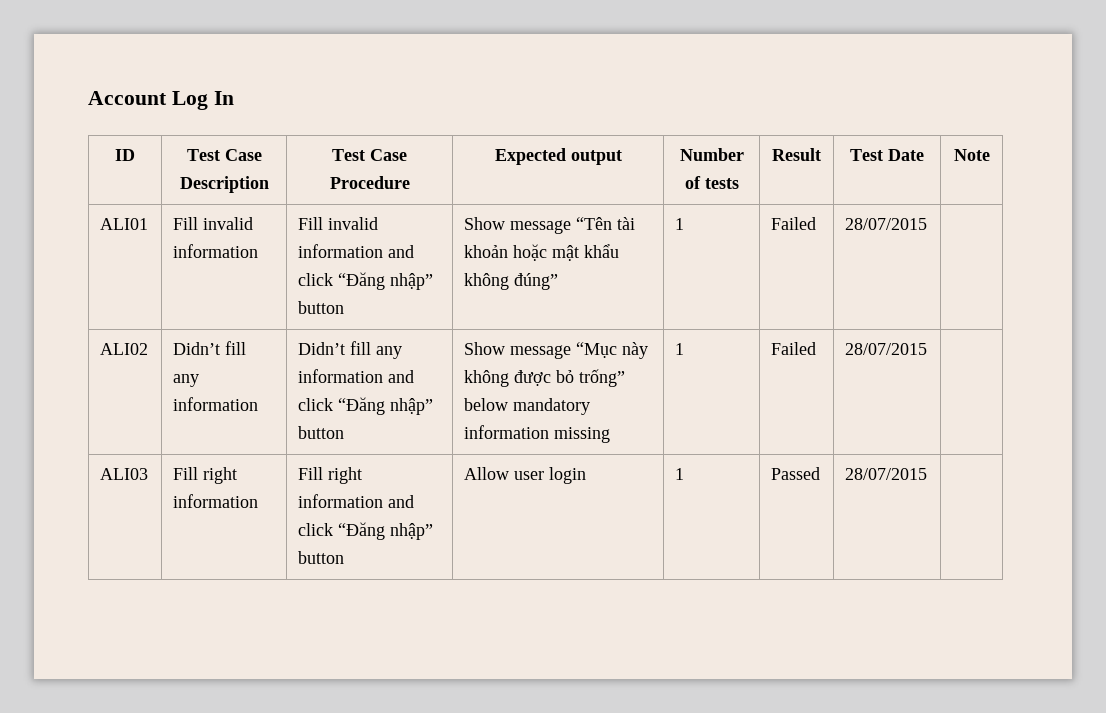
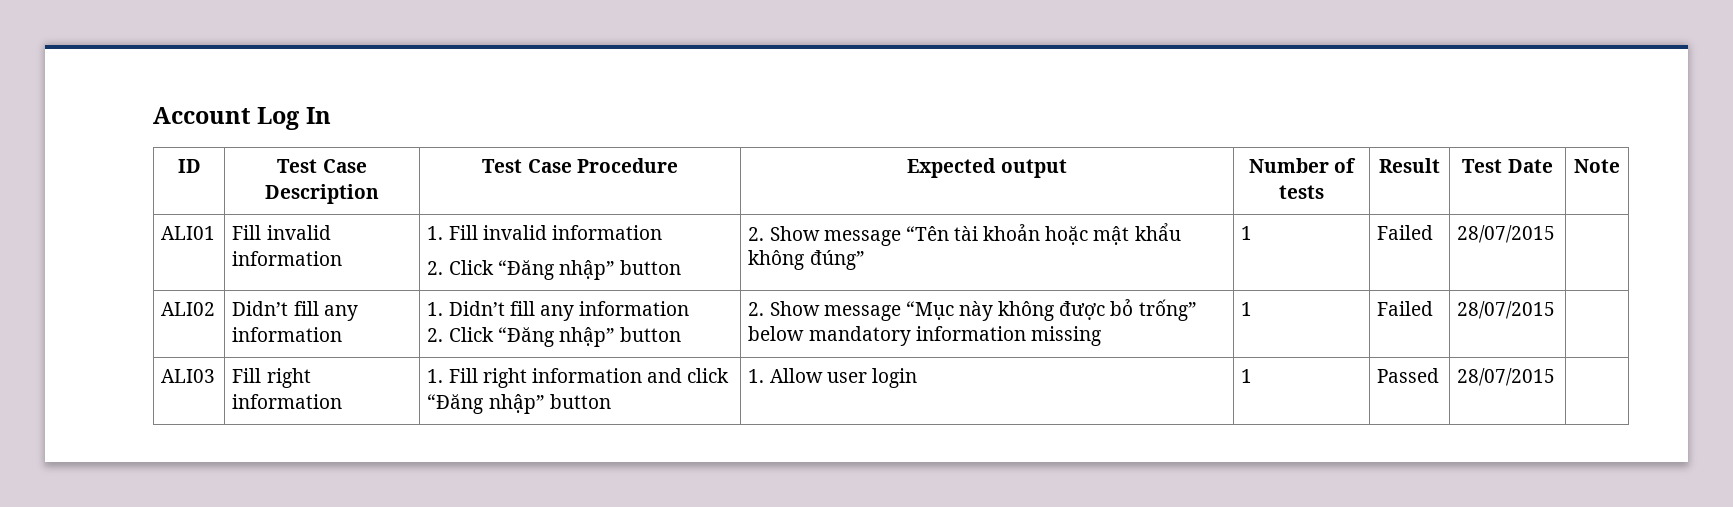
- ALI01 | Fill invalid information | Fill invalid information and click “Đăng nhập” button | Show message “Tên tài khoản hoặc mật khẩu không đúng” | 1 | Failed | 28/07/2015 |
+ ALI01 | Fill invalid information | 1. Fill invalid information
+ 2. Click “Đăng nhập” button | 2. Show message “Tên tài khoản hoặc mật khẩu không đúng” | 1 | Failed | 28/07/2015 |
- ALI02 | Didn’t fill any information | Didn’t fill any information and click “Đăng nhập” button | Show message “Mục này không được bỏ trống” below mandatory information missing | 1 | Failed | 28/07/2015 |
+ ALI02 | Didn’t fill any information | 1. Didn’t fill any information
+ 2. Click “Đăng nhập” button | 2. Show message “Mục này không được bỏ trống” below mandatory information missing | 1 | Failed | 28/07/2015 |
- ALI03 | Fill right information | Fill right information and click “Đăng nhập” button | Allow user login | 1 | Passed | 28/07/2015 |
+ ALI03 | Fill right information | 1. Fill right information and click “Đăng nhập” button | 1. Allow user login | 1 | Passed | 28/07/2015 |

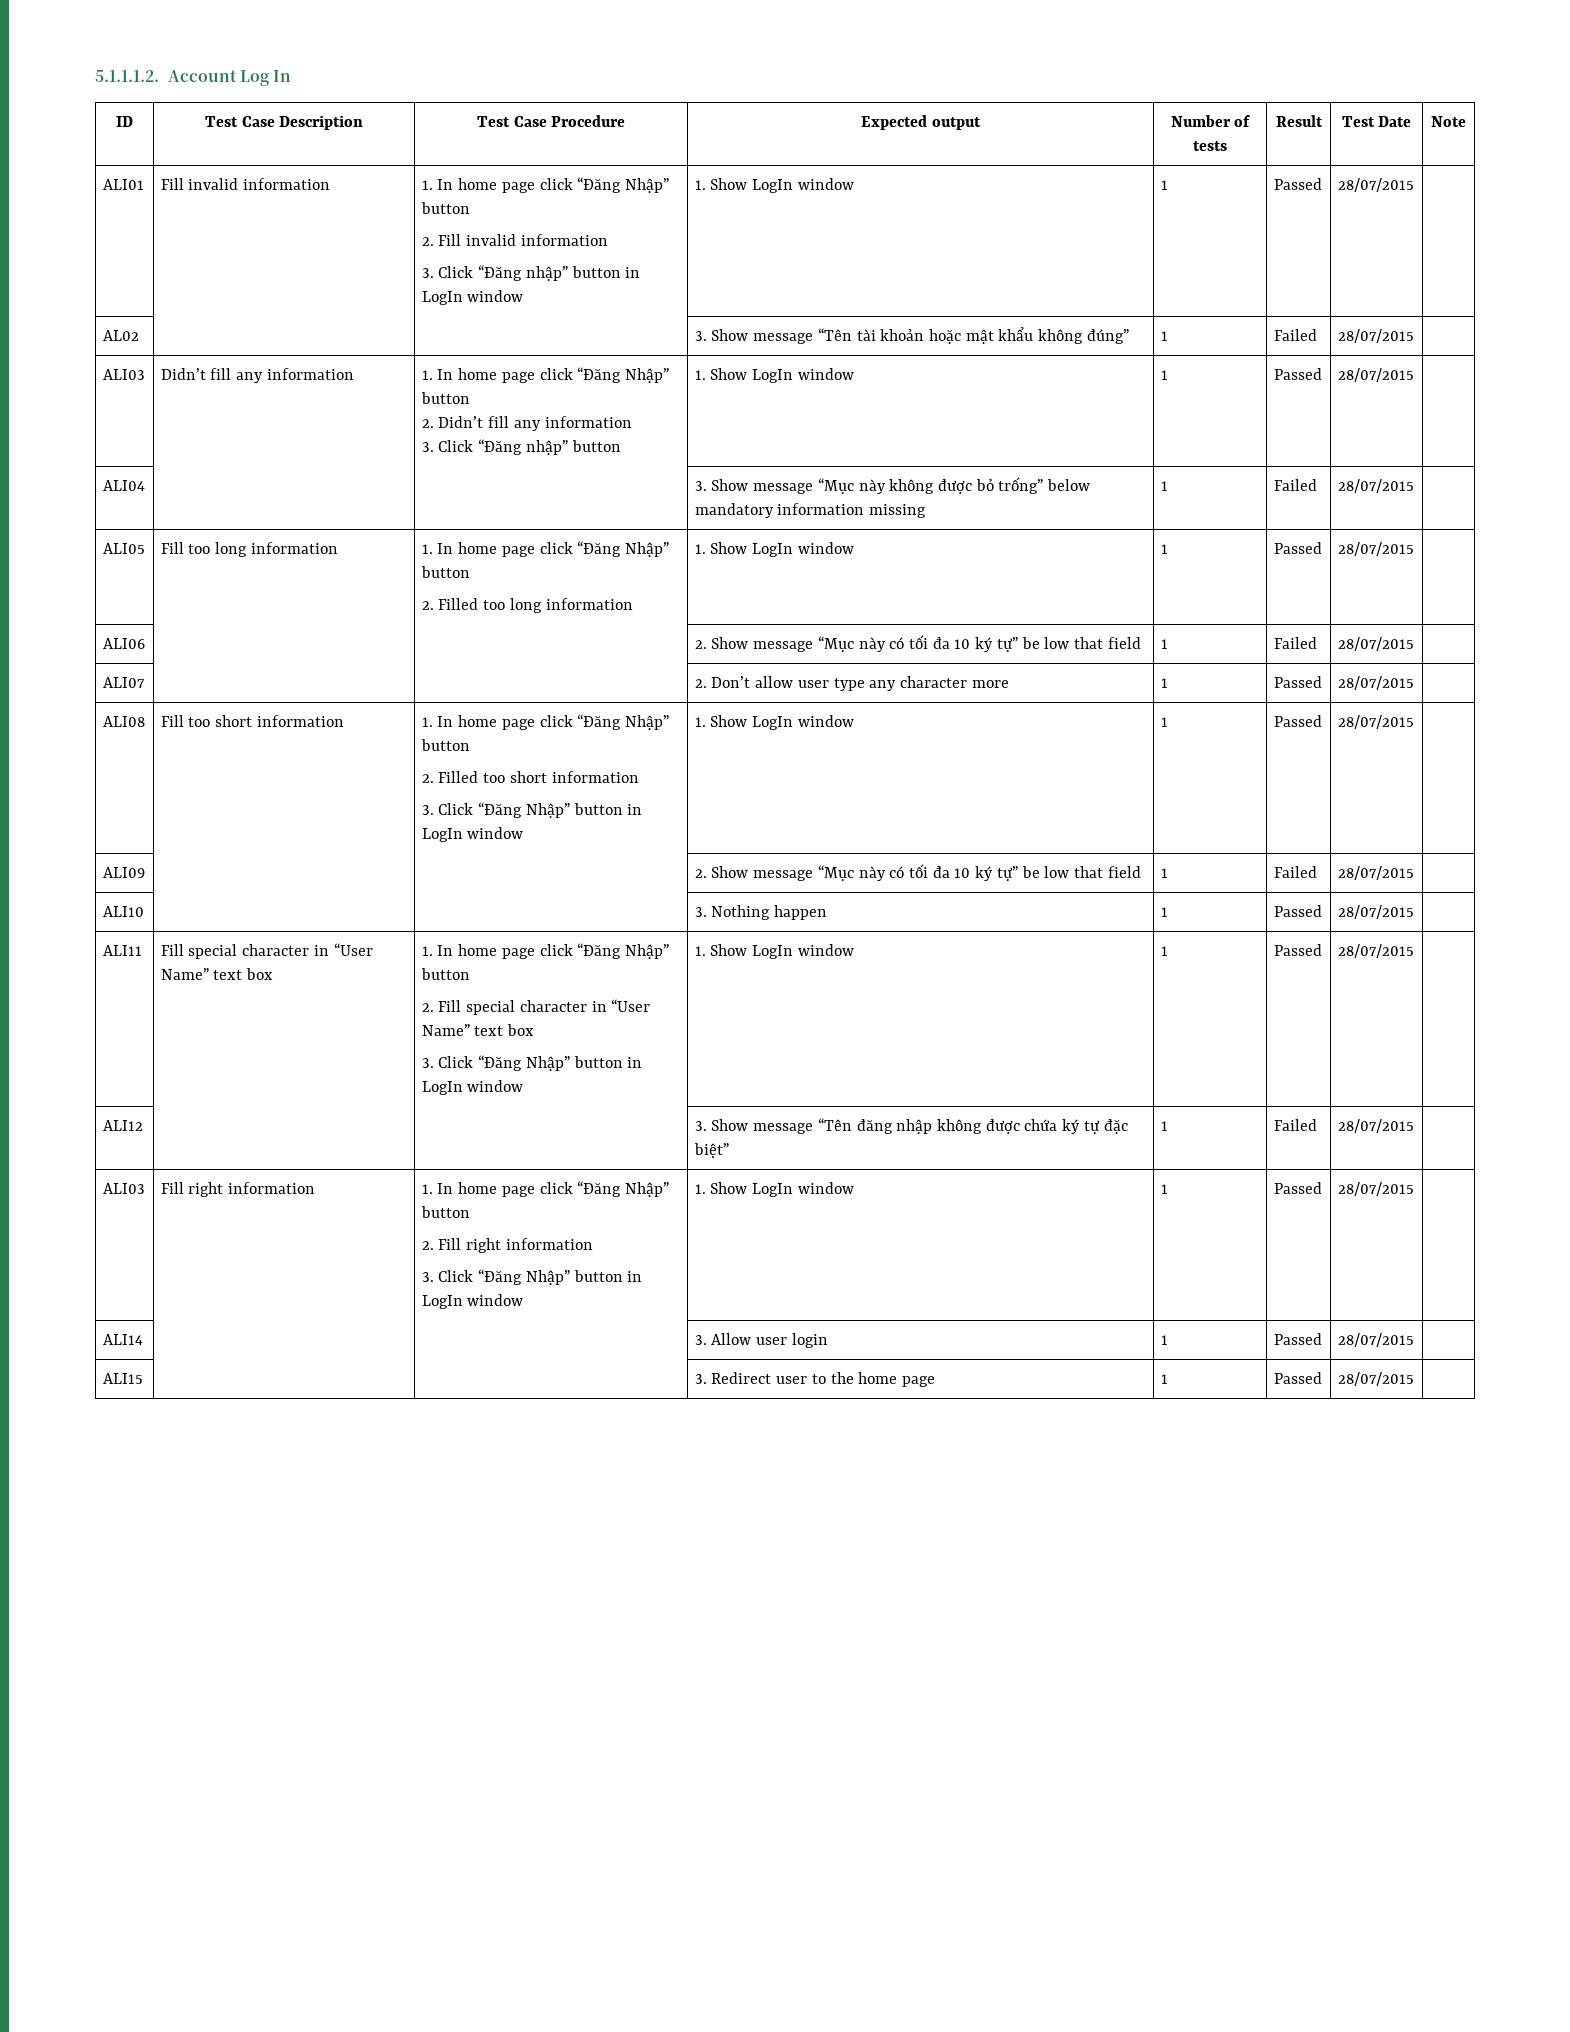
- Account Log In
+ 5.1.1.1.2. Account Log In
- ALI01 | Fill invalid information | 1. Fill invalid information
- 2. Click “Đăng nhập” button | 2. Show message “Tên tài khoản hoặc mật khẩu không đúng” | 1 | Failed | 28/07/2015 |
+ ALI01 | Fill invalid information | 1. In home page click “Đăng Nhập” button
+ 2. Fill invalid information
+ 3. Click “Đăng nhập” button in LogIn window | 1. Show LogIn window | 1 | Passed | 28/07/2015 |
+ AL02 | | | 3. Show message “Tên tài khoản hoặc mật khẩu không đúng” | 1 | Failed | 28/07/2015 |
- ALI02 | Didn’t fill any information | 1. Didn’t fill any information
- 2. Click “Đăng nhập” button | 2. Show message “Mục này không được bỏ trống” below mandatory information missing | 1 | Failed | 28/07/2015 |
+ ALI03 | Didn’t fill any information | 1. In home page click “Đăng Nhập” button
+ 2. Didn’t fill any information
+ 3. Click “Đăng nhập” button | 1. Show LogIn window | 1 | Passed | 28/07/2015 |
+ ALI04 | | | 3. Show message “Mục này không được bỏ trống” below mandatory information missing | 1 | Failed | 28/07/2015 |
+ ALI05 | Fill too long information | 1. In home page click “Đăng Nhập” button
+ 2. Filled too long information | 1. Show LogIn window | 1 | Passed | 28/07/2015 |
+ ALI06 | | | 2. Show message “Mục này có tối đa 10 ký tự” be low that field | 1 | Failed | 28/07/2015 |
+ ALI07 | | | 2. Don’t allow user type any character more | 1 | Passed | 28/07/2015 |
+ ALI08 | Fill too short information | 1. In home page click “Đăng Nhập” button
+ 2. Filled too short information
+ 3. Click “Đăng Nhập” button in LogIn window | 1. Show LogIn window | 1 | Passed | 28/07/2015 |
+ ALI09 | | | 2. Show message “Mục này có tối đa 10 ký tự” be low that field | 1 | Failed | 28/07/2015 |
+ ALI10 | | | 3. Nothing happen | 1 | Passed | 28/07/2015 |
+ ALI11 | Fill special character in “User Name” text box | 1. In home page click “Đăng Nhập” button
+ 2. Fill special character in “User Name” text box
+ 3. Click “Đăng Nhập” button in LogIn window | 1. Show LogIn window | 1 | Passed | 28/07/2015 |
+ ALI12 | | | 3. Show message “Tên đăng nhập không được chứa ký tự đặc biệt” | 1 | Failed | 28/07/2015 |
- ALI03 | Fill right information | 1. Fill right information and click “Đăng nhập” button | 1. Allow user login | 1 | Passed | 28/07/2015 |
+ ALI03 | Fill right information | 1. In home page click “Đăng Nhập” button
+ 2. Fill right information
+ 3. Click “Đăng Nhập” button in LogIn window | 1. Show LogIn window | 1 | Passed | 28/07/2015 |
+ ALI14 | | | 3. Allow user login | 1 | Passed | 28/07/2015 |
+ ALI15 | | | 3. Redirect user to the home page | 1 | Passed | 28/07/2015 |

